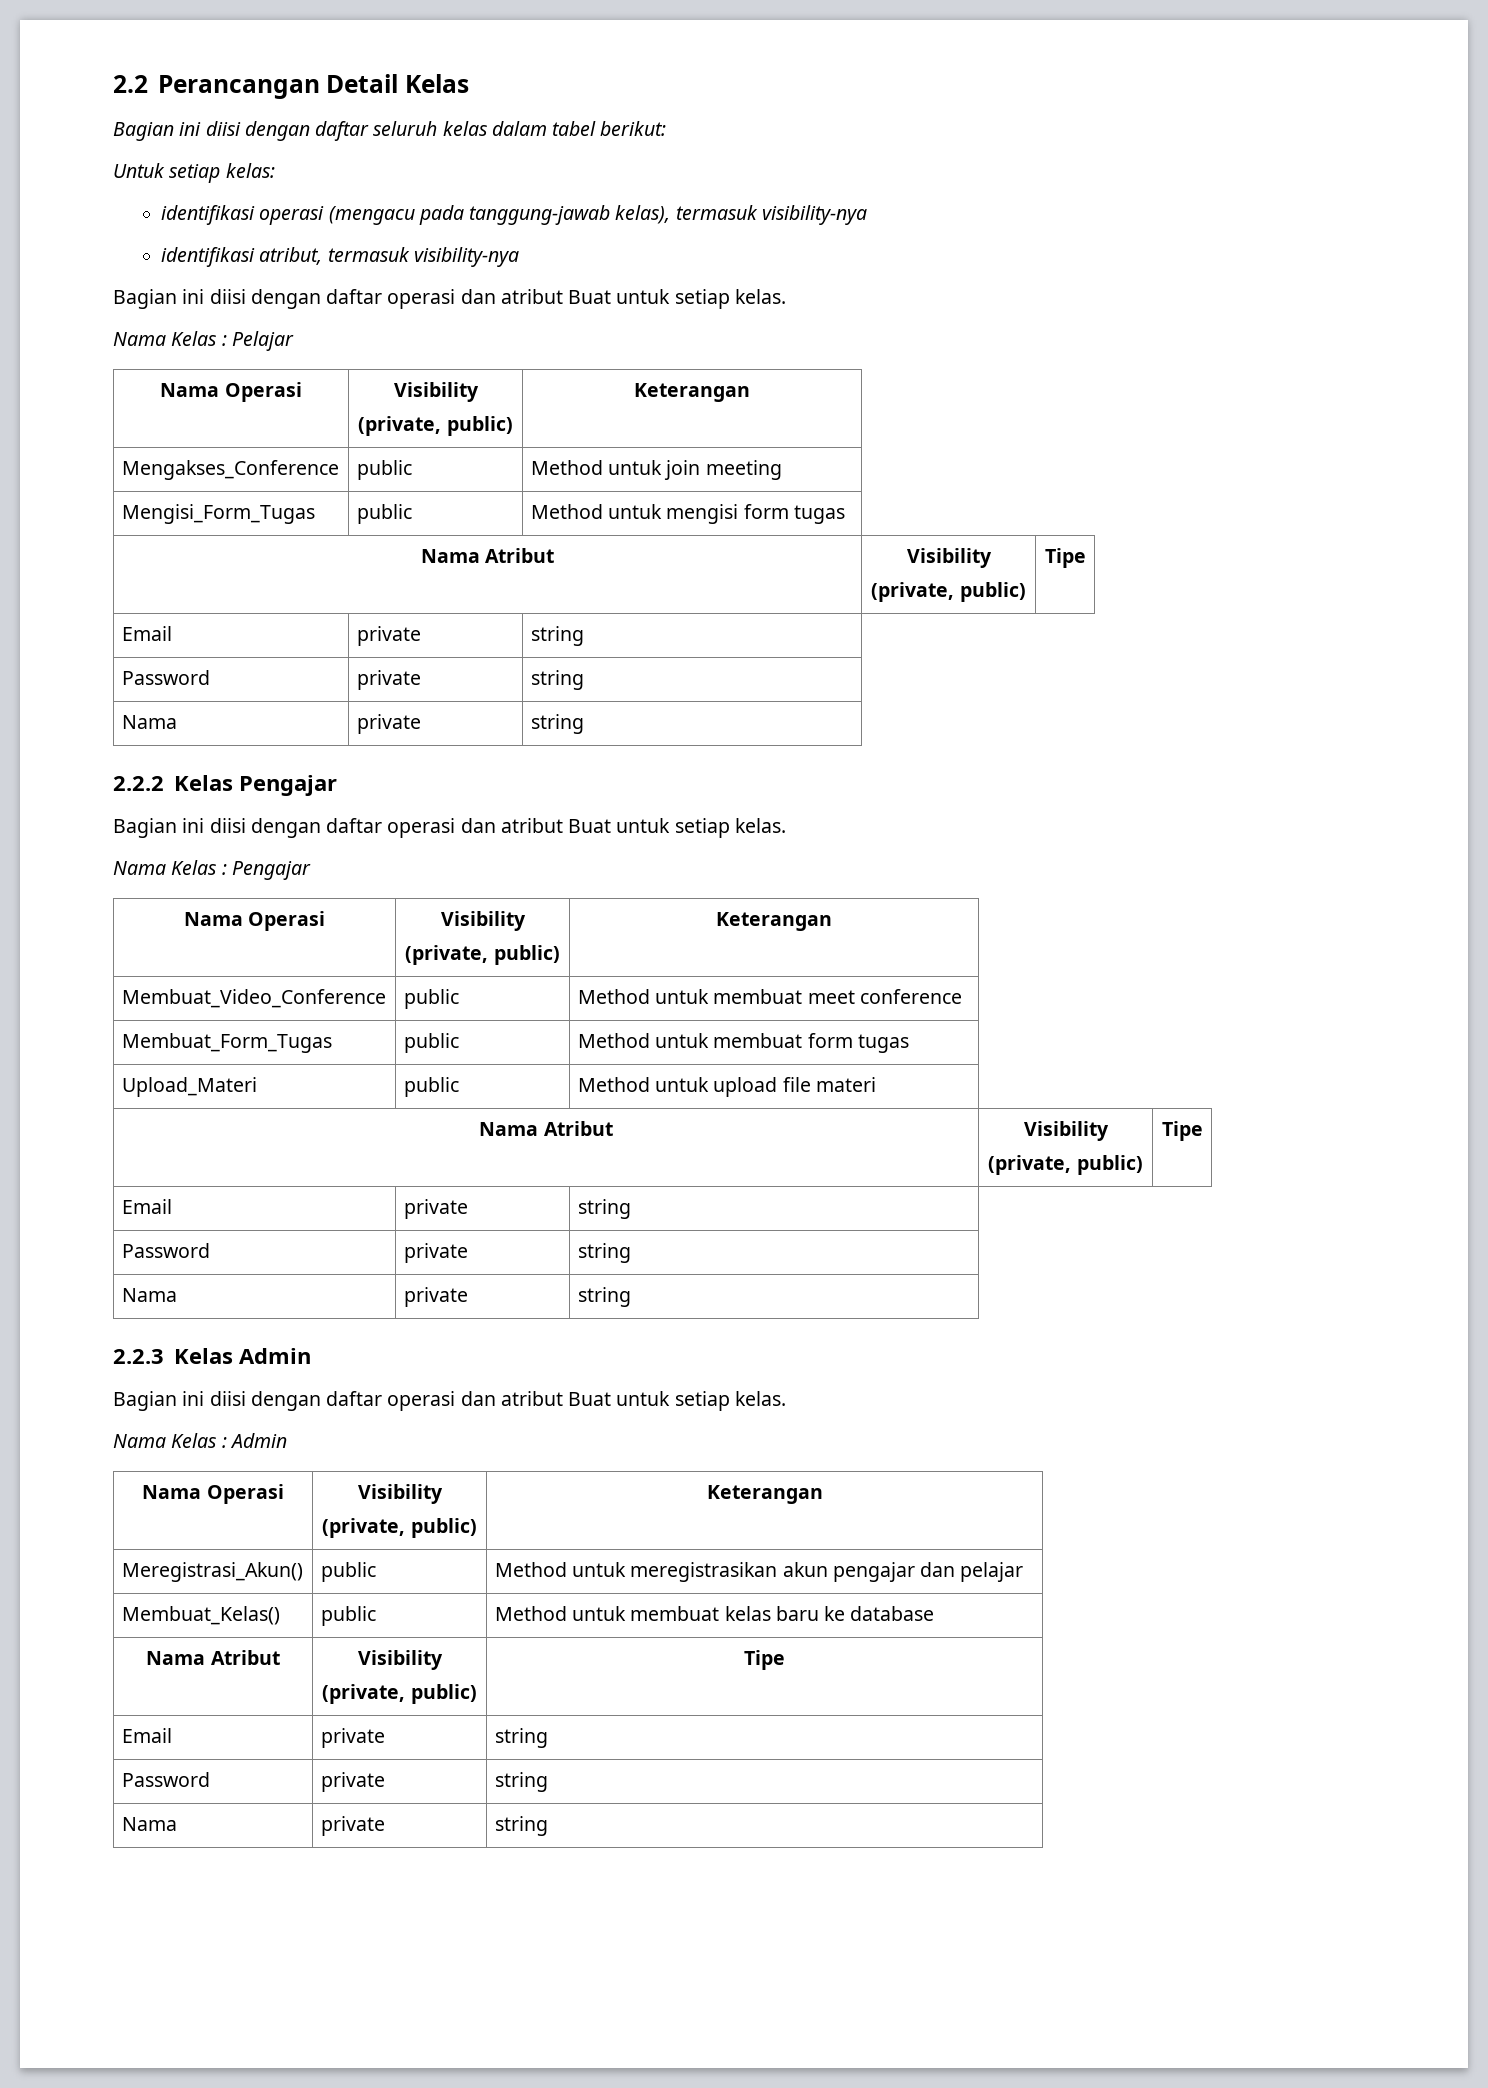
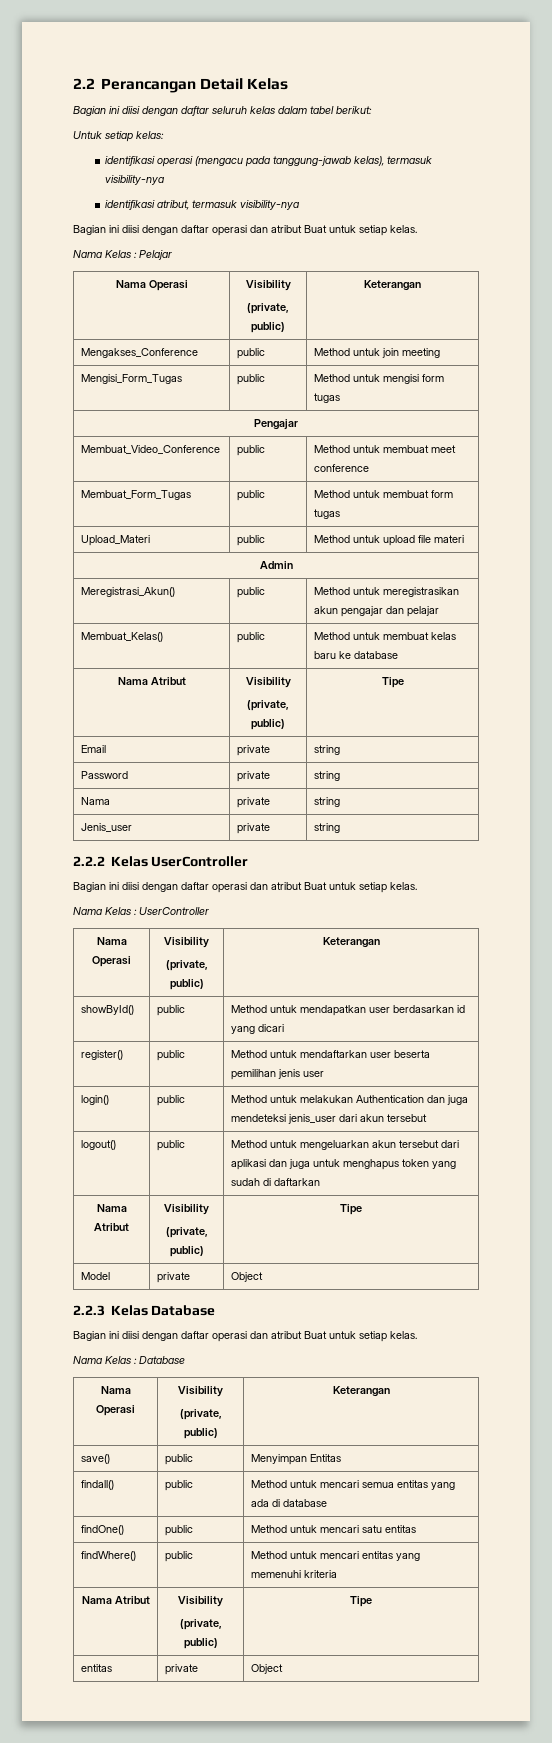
  Mengisi_Form_Tugas | public | Method untuk mengisi form tugas
- Nama Atribut | Visibility
- (private, public) | Tipe
- Email | private | string
- Password | private | string
- Nama | private | string
- 2.2.2 Kelas Pengajar
- Bagian ini diisi dengan daftar operasi dan atribut Buat untuk setiap kelas.
- Nama Kelas : Pengajar
- Nama Operasi | Visibility
- (private, public) | Keterangan
+ Pengajar
  Upload_Materi | public | Method untuk upload file materi
- Nama Atribut | Visibility
- (private, public) | Tipe
- Email | private | string
- Password | private | string
- Nama | private | string
- 2.2.3 Kelas Admin
- Bagian ini diisi dengan daftar operasi dan atribut Buat untuk setiap kelas.
- Nama Kelas : Admin
- Nama Operasi | Visibility
- (private, public) | Keterangan
+ Admin
+ Jenis_user | private | string
+ 2.2.2 Kelas UserController
+ Bagian ini diisi dengan daftar operasi dan atribut Buat untuk setiap kelas.
+ Nama Kelas : UserController
+ Nama Operasi | Visibility
+ (private, public) | Keterangan
+ showById() | public | Method untuk mendapatkan user berdasarkan id yang dicari
+ register() | public | Method untuk mendaftarkan user beserta pemilihan jenis user
+ login() | public | Method untuk melakukan Authentication dan juga mendeteksi jenis_user dari akun tersebut
+ logout() | public | Method untuk mengeluarkan akun tersebut dari aplikasi dan juga untuk menghapus token yang sudah di daftarkan
+ Nama Atribut | Visibility
+ (private, public) | Tipe
+ Model | private | Object
+ 2.2.3 Kelas Database
+ Bagian ini diisi dengan daftar operasi dan atribut Buat untuk setiap kelas.
+ Nama Kelas : Database
+ Nama Operasi | Visibility
+ (private, public) | Keterangan
+ save() | public | Menyimpan Entitas
+ findall() | public | Method untuk mencari semua entitas yang ada di database
+ findOne() | public | Method untuk mencari satu entitas
+ findWhere() | public | Method untuk mencari entitas yang memenuhi kriteria
+ Nama Atribut | Visibility
+ (private, public) | Tipe
+ entitas | private | Object

